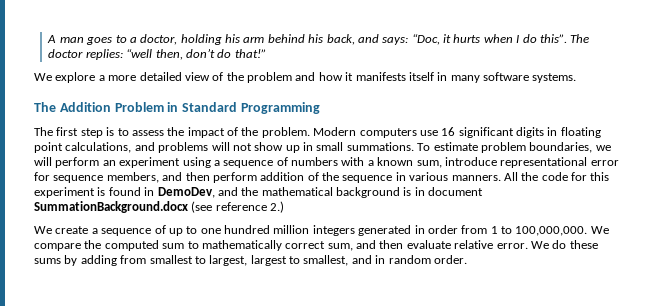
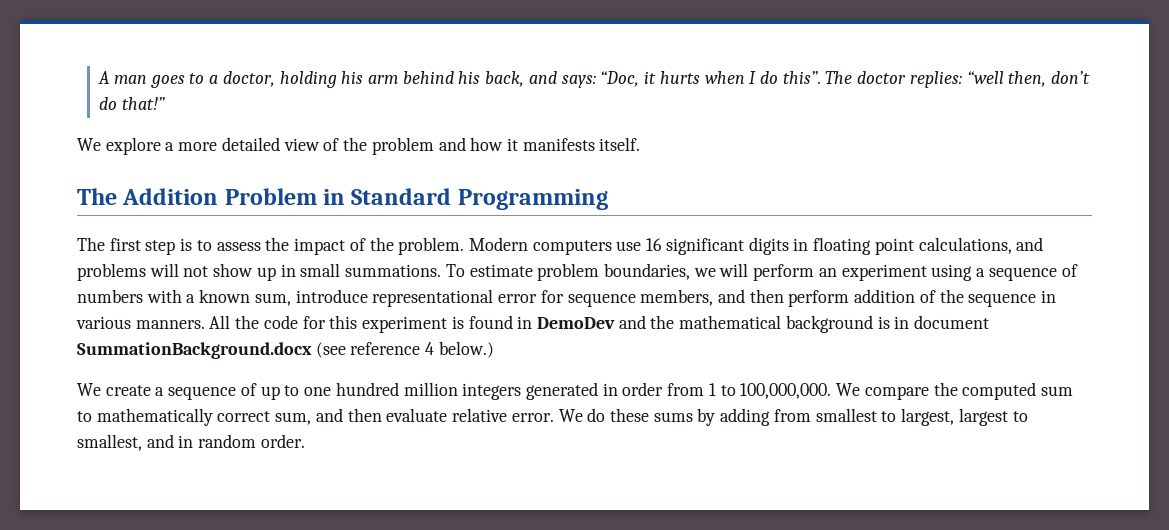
- We explore a more detailed view of the problem and how it manifests itself in many software systems.
+ We explore a more detailed view of the problem and how it manifests itself.
- All the code for this experiment is found in DemoDev, and the mathematical background is in document SummationBackground.docx (see reference 2.)
+ All the code for this experiment is found in DemoDev and the mathematical background is in document SummationBackground.docx (see reference 4 below.)

